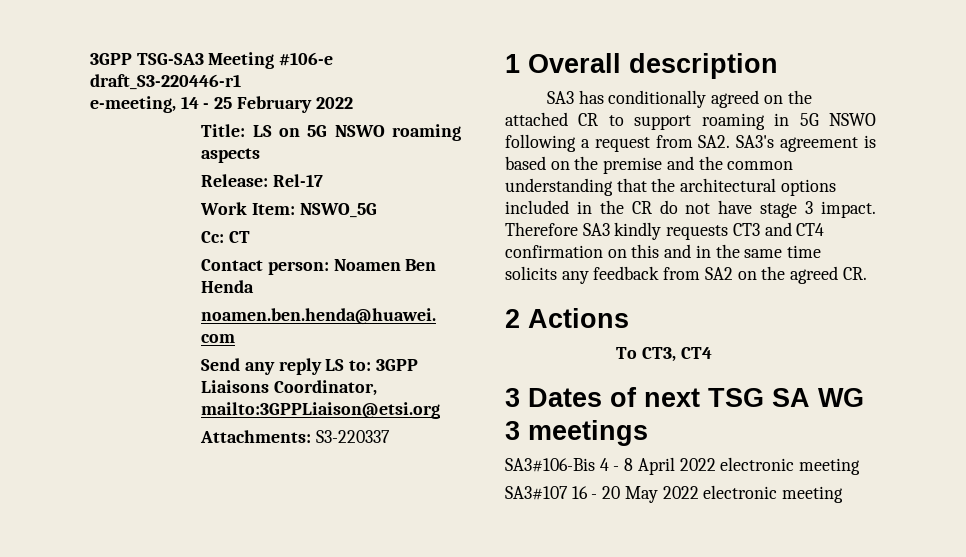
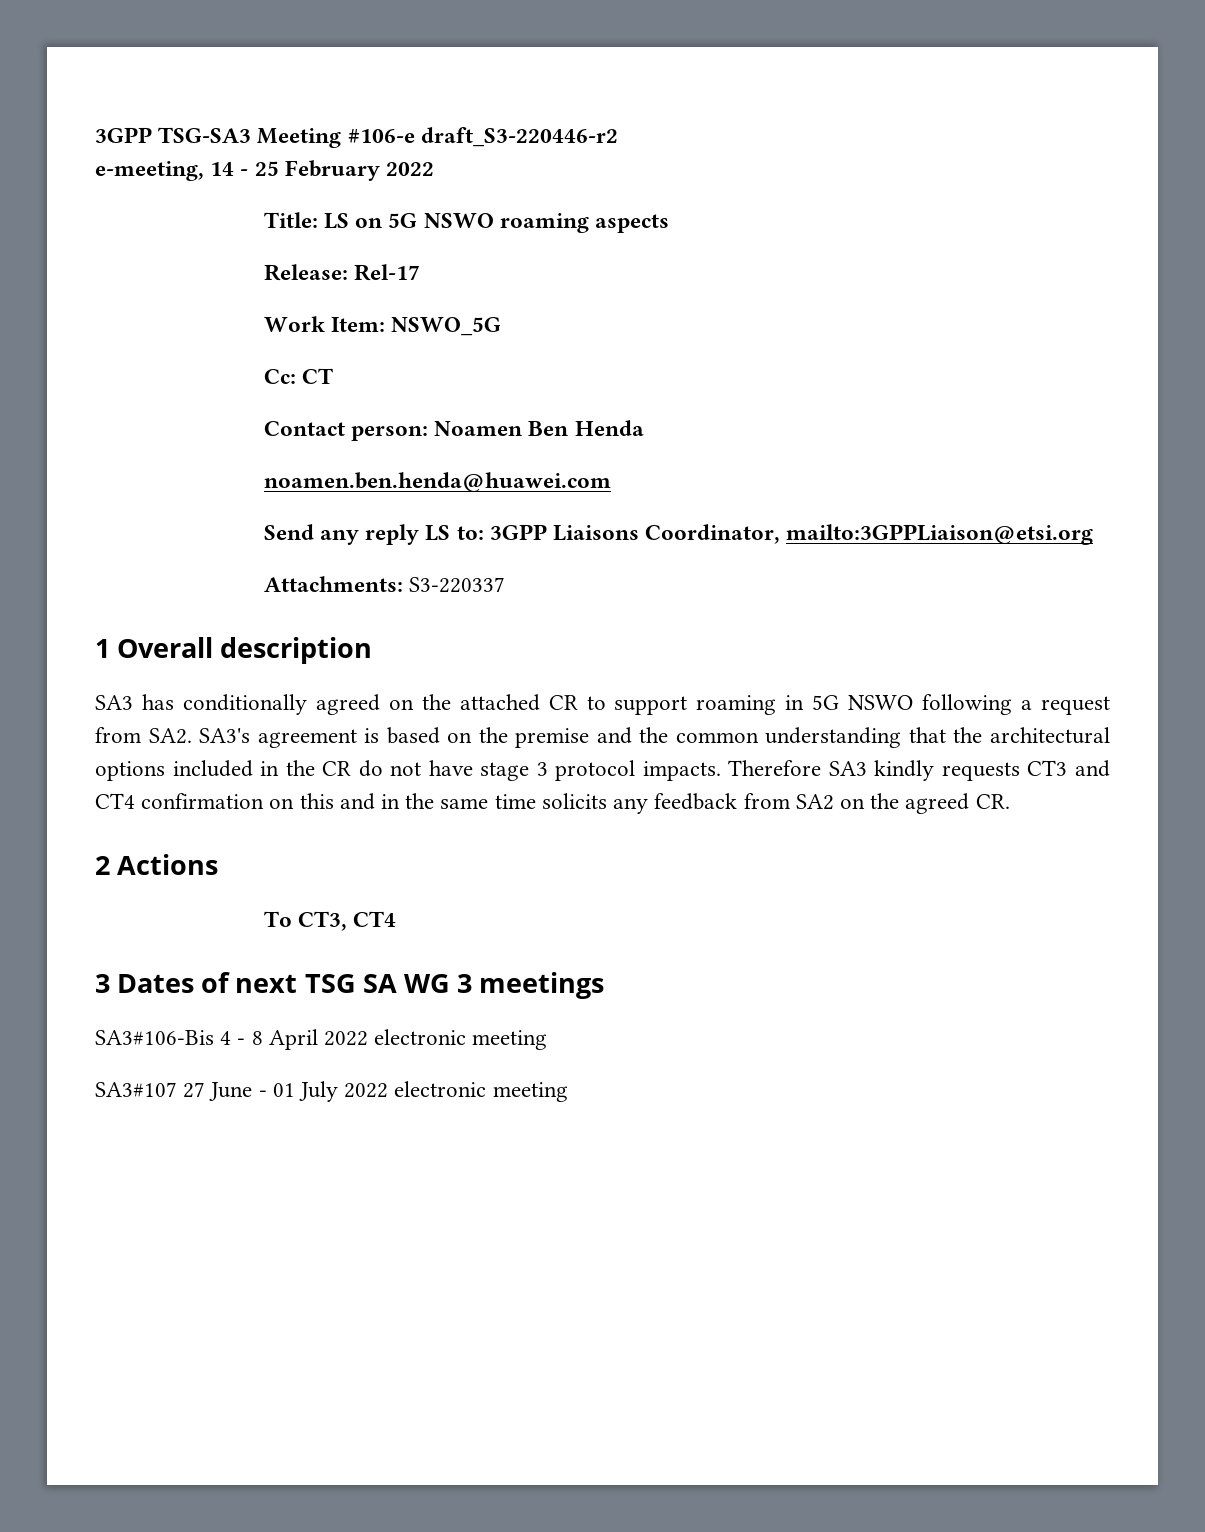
- 3GPP TSG-SA3 Meeting #106-e draft_S3-220446-r1
+ 3GPP TSG-SA3 Meeting #106-e draft_S3-220446-r2
- SA3 has conditionally agreed on the attached CR to support roaming in 5G NSWO following a request from SA2. SA3's agreement is based on the premise and the common understanding that the architectural options included in the CR do not have stage 3 impact.
+ SA3 has conditionally agreed on the attached CR to support roaming in 5G NSWO following a request from SA2. SA3's agreement is based on the premise and the common understanding that the architectural options included in the CR do not have stage 3 protocol impacts.
- SA3#107 16 - 20 May 2022 electronic meeting
+ SA3#107 27 June - 01 July 2022 electronic meeting

